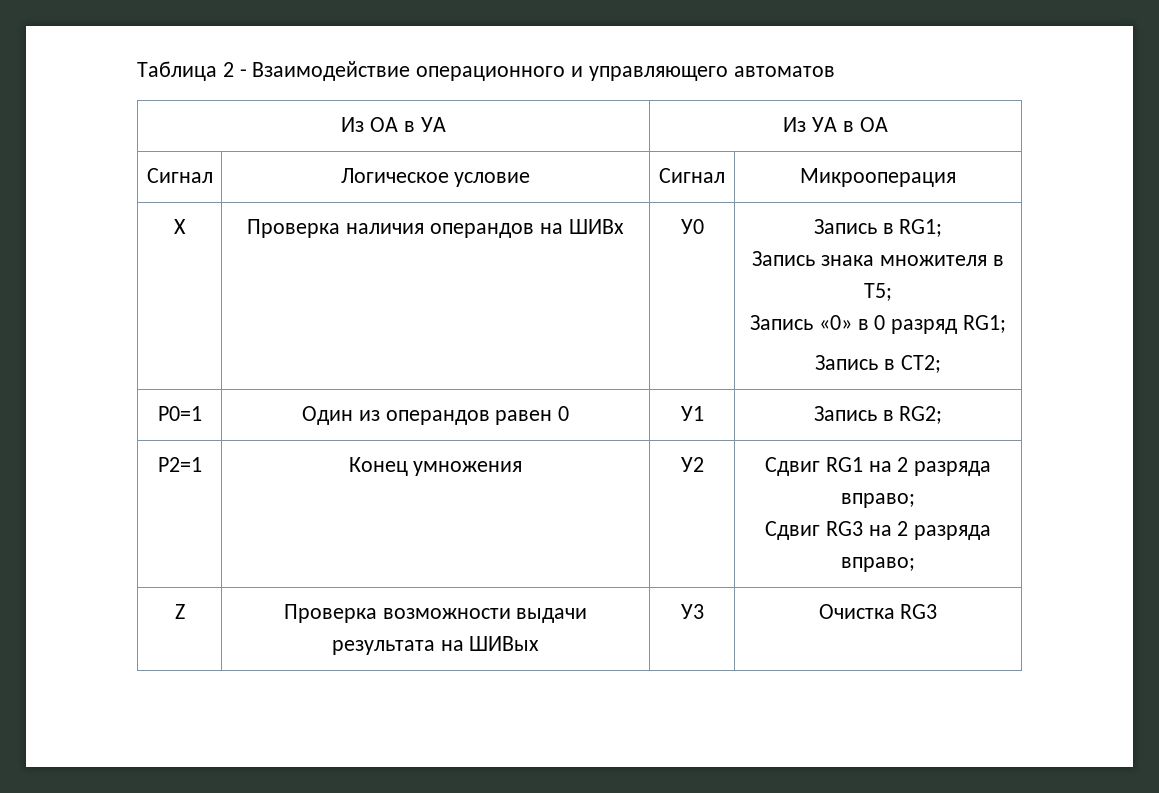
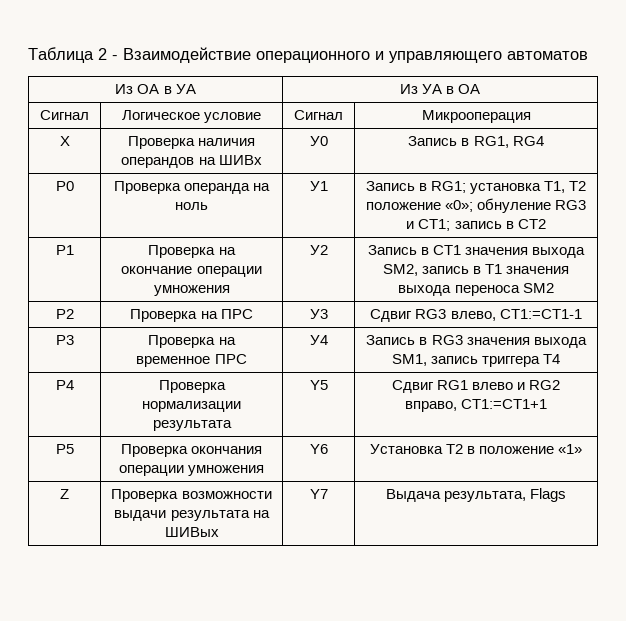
- Х | Проверка наличия операндов на ШИВх | У0 | Запись в RG1;
- Запись знака множителя в T5;
- Запись «0» в 0 разряд RG1;
- Запись в СТ2;
- Р0=1 | Один из операндов равен 0 | У1 | Запись в RG2;
- P2=1 | Конец умножения | У2 | Сдвиг RG1 на 2 разряда вправо;
- Сдвиг RG3 на 2 разряда вправо;
+ Х | Проверка наличия операндов на ШИВх | У0 | Запись в RG1, RG4
+ Р0 | Проверка операнда на ноль | У1 | Запись в RG1; установка T1, Т2 положение «0»; обнуление RG3 и СТ1; запись в СТ2
+ P1 | Проверка на окончание операции умножения | У2 | Запись в СТ1 значения выхода SM2, запись в T1 значения выхода переноса SM2
+ P2 | Проверка на ПРС | У3 | Сдвиг RG3 влево, CT1:=CT1-1
+ P3 | Проверка на временное ПРС | У4 | Запись в RG3 значения выхода SM1, запись триггера T4
+ P4 | Проверка нормализации результата | Y5 | Сдвиг RG1 влево и RG2 вправо, CT1:=CT1+1
+ P5 | Проверка окончания операции умножения | Y6 | Установка Т2 в положение «1»
- Z | Проверка возможности выдачи результата на ШИВых | У3 | Очистка RG3
+ Z | Проверка возможности выдачи результата на ШИВых | Y7 | Выдача результата, Flags

